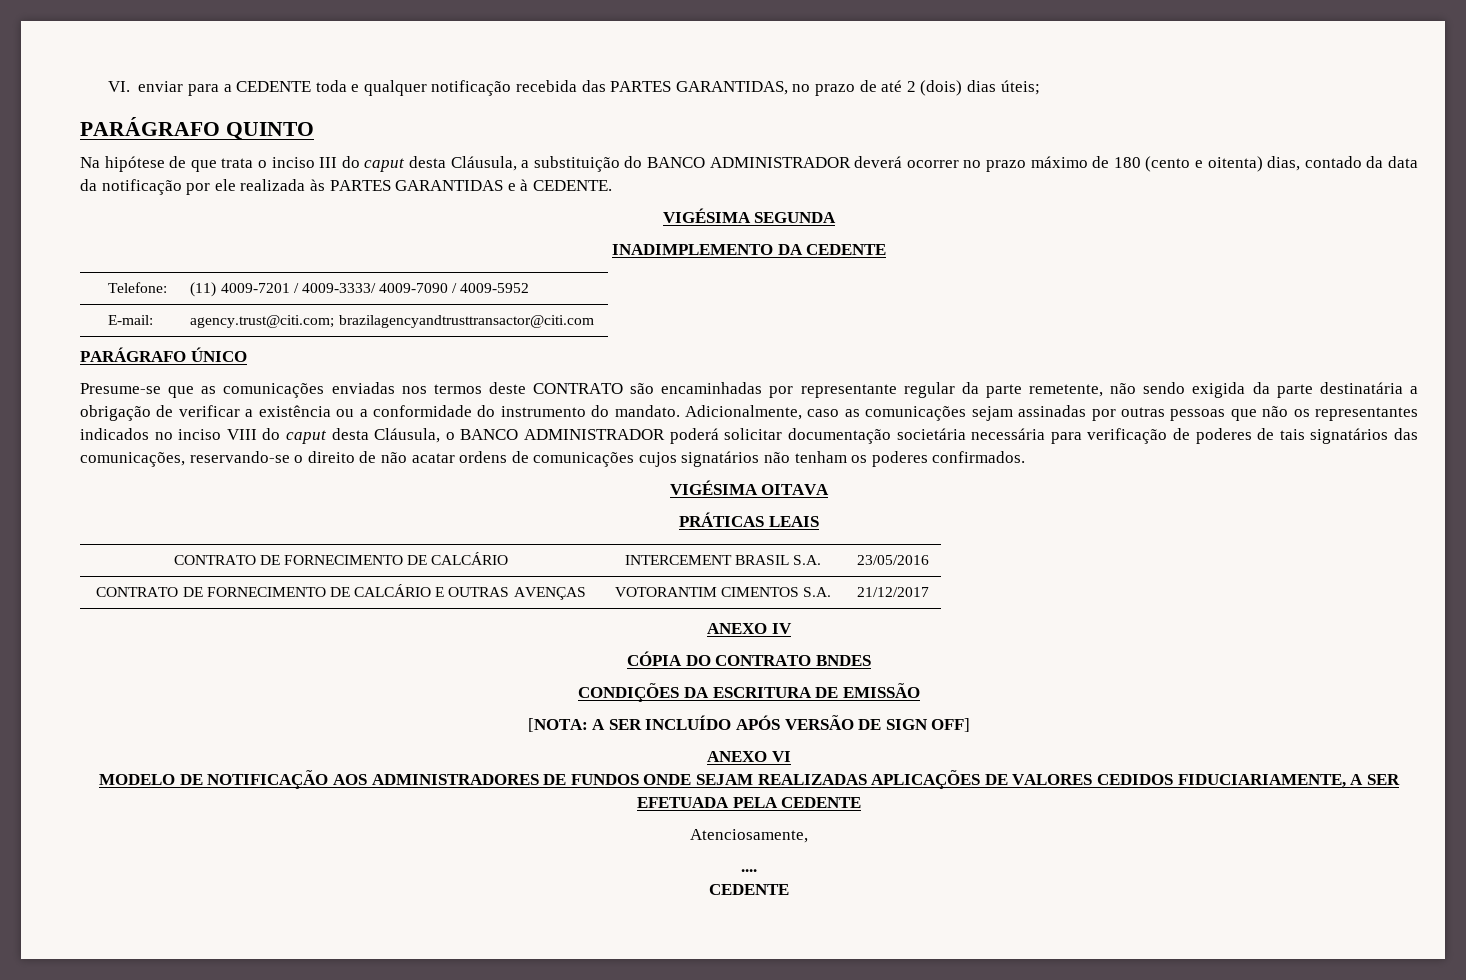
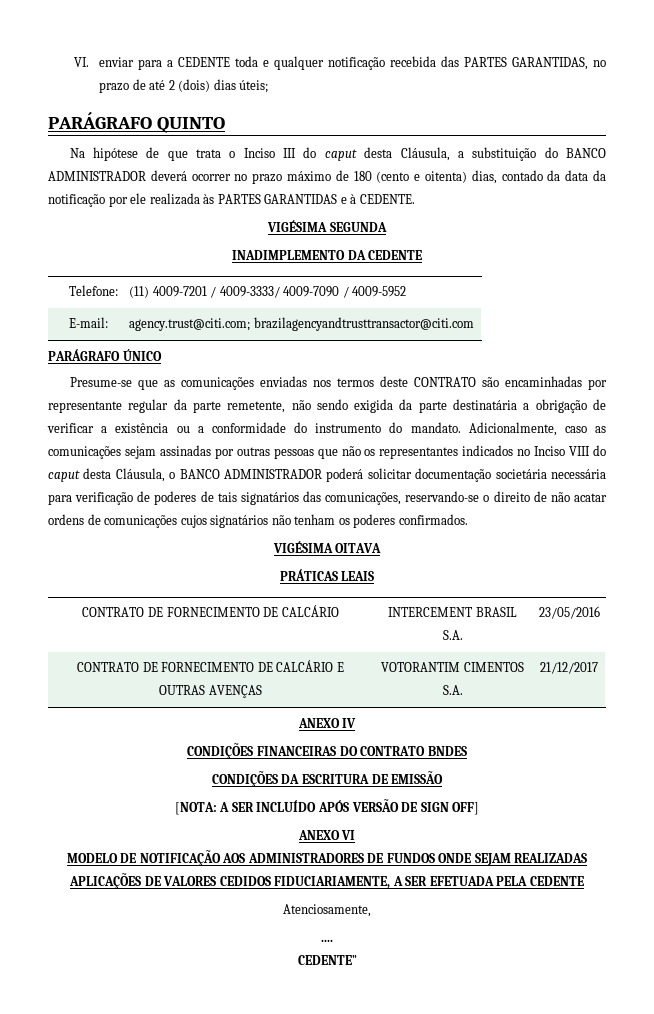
- Na hipótese de que trata o inciso III do caput desta Cláusula, a substituição do BANCO ADMINISTRADOR deverá ocorrer no prazo máximo de 180 (cento e oitenta) dias, contado da data da notificação por ele realizada às PARTES GARANTIDAS e à CEDENTE.
+ Na hipótese de que trata o Inciso III do caput desta Cláusula, a substituição do BANCO ADMINISTRADOR deverá ocorrer no prazo máximo de 180 (cento e oitenta) dias, contado da data da notificação por ele realizada às PARTES GARANTIDAS e à CEDENTE.
- Adicionalmente, caso as comunicações sejam assinadas por outras pessoas que não os representantes indicados no inciso VIII do caput desta Cláusula, o BANCO ADMINISTRADOR poderá solicitar documentação societária necessária para verificação de poderes de tais signatários das comunicações, reservando-se o direito de não acatar ordens de comunicações cujos signatários não tenham os poderes confirmados.
+ Adicionalmente, caso as comunicações sejam assinadas por outras pessoas que não os representantes indicados no Inciso VIII do caput desta Cláusula, o BANCO ADMINISTRADOR poderá solicitar documentação societária necessária para verificação de poderes de tais signatários das comunicações, reservando-se o direito de não acatar ordens de comunicações cujos signatários não tenham os poderes confirmados.
- CÓPIA DO CONTRATO BNDES
+ CONDIÇÕES FINANCEIRAS DO CONTRATO BNDES
  ....
- CEDENTE
+ CEDENTE”

